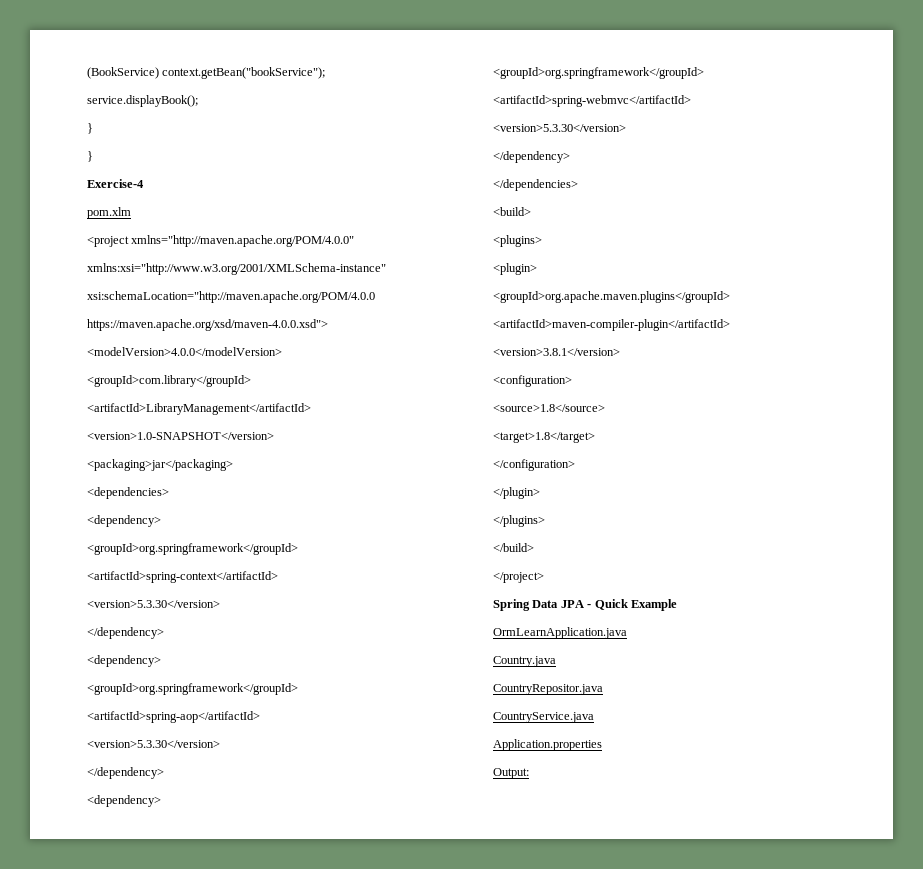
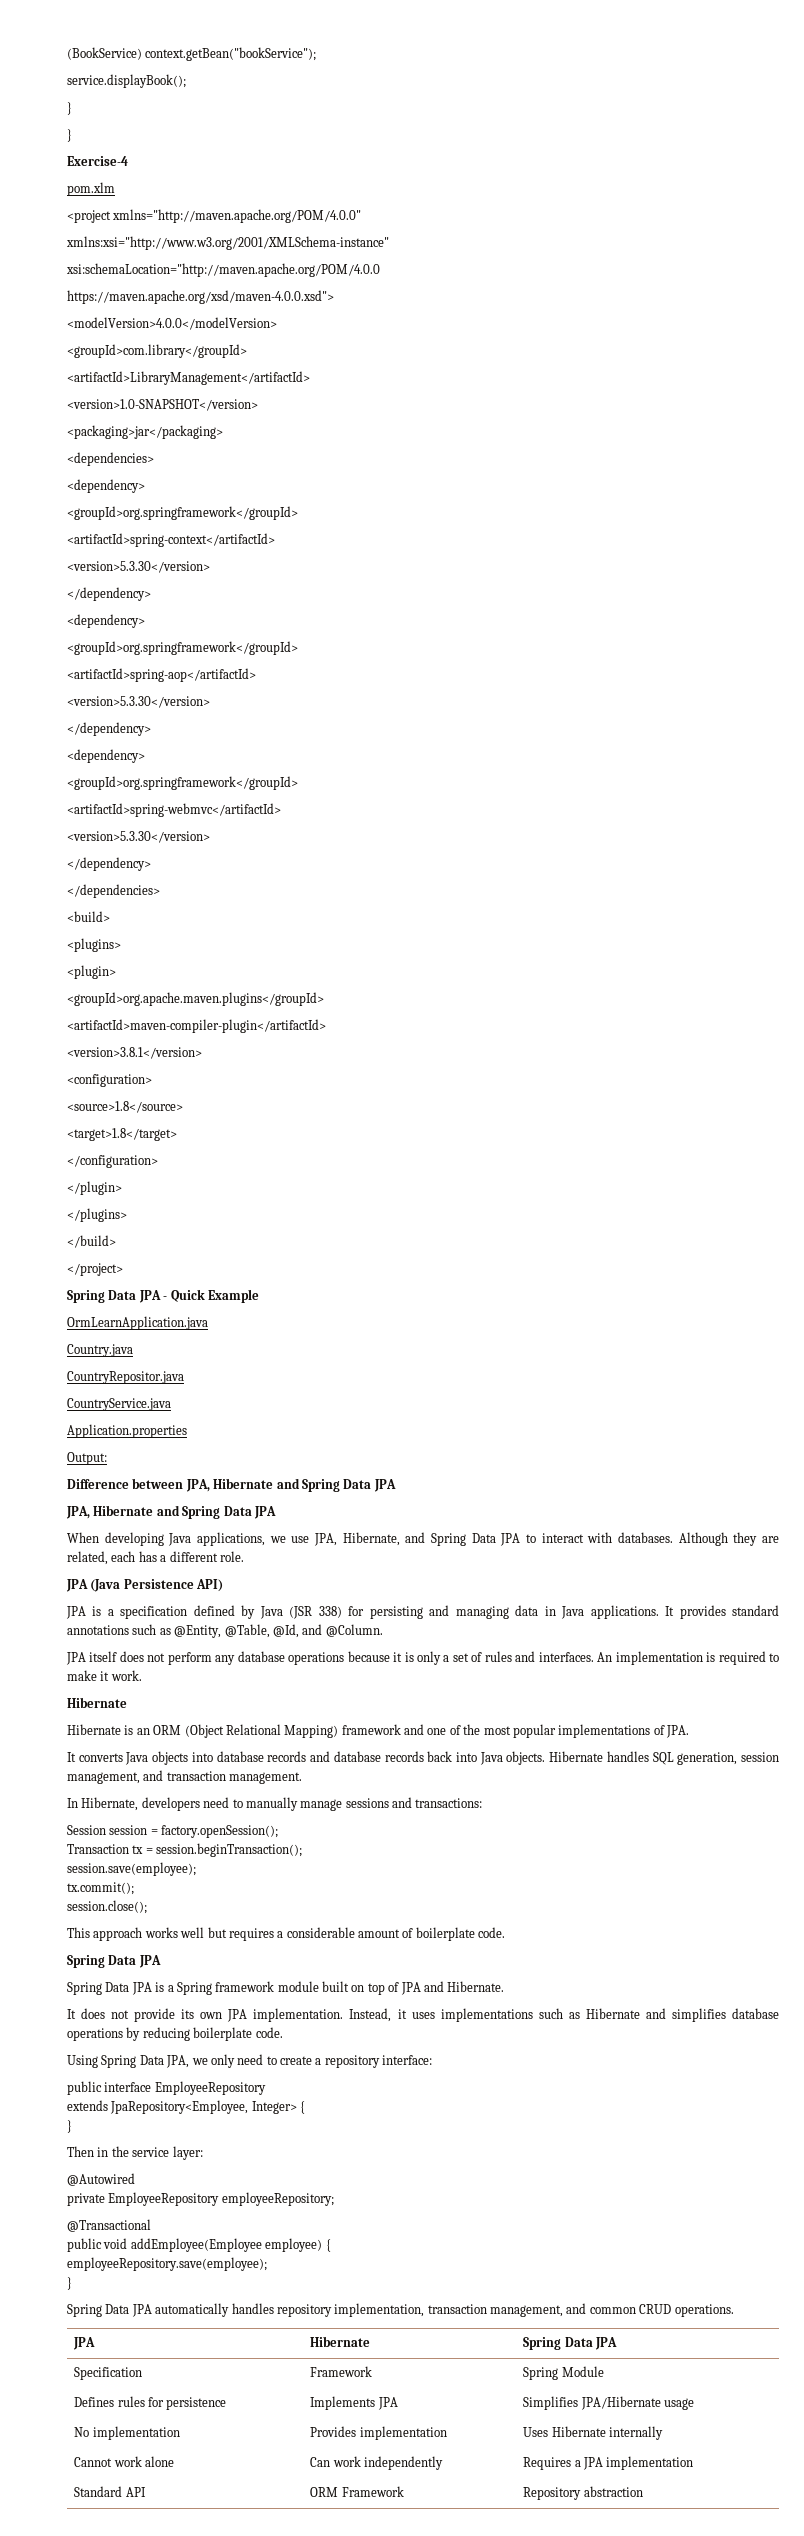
+ Difference between JPA, Hibernate and Spring Data JPA
+ JPA, Hibernate and Spring Data JPA
+ When developing Java applications, we use JPA, Hibernate, and Spring Data JPA to interact with databases. Although they are related, each has a different role.
+ JPA (Java Persistence API)
+ JPA is a specification defined by Java (JSR 338) for persisting and managing data in Java applications. It provides standard annotations such as @Entity, @Table, @Id, and @Column.
+ JPA itself does not perform any database operations because it is only a set of rules and interfaces. An implementation is required to make it work.
+ Hibernate
+ Hibernate is an ORM (Object Relational Mapping) framework and one of the most popular implementations of JPA.
+ It converts Java objects into database records and database records back into Java objects. Hibernate handles SQL generation, session management, and transaction management.
+ In Hibernate, developers need to manually manage sessions and transactions:
+ Session session = factory.openSession();
+ Transaction tx = session.beginTransaction();
+ session.save(employee);
+ tx.commit();
+ session.close();
+ This approach works well but requires a considerable amount of boilerplate code.
+ Spring Data JPA
+ Spring Data JPA is a Spring framework module built on top of JPA and Hibernate.
+ It does not provide its own JPA implementation. Instead, it uses implementations such as Hibernate and simplifies database operations by reducing boilerplate code.
+ Using Spring Data JPA, we only need to create a repository interface:
+ public interface EmployeeRepository
+ extends JpaRepository<Employee, Integer> {
+ }
+ Then in the service layer:
+ @Autowired
+ private EmployeeRepository employeeRepository;
+ @Transactional
+ public void addEmployee(Employee employee) {
+ employeeRepository.save(employee);
+ }
+ Spring Data JPA automatically handles repository implementation, transaction management, and common CRUD operations.
+ JPA | Hibernate | Spring Data JPA
+ Specification | Framework | Spring Module
+ Defines rules for persistence | Implements JPA | Simplifies JPA/Hibernate usage
+ No implementation | Provides implementation | Uses Hibernate internally
+ Cannot work alone | Can work independently | Requires a JPA implementation
+ Standard API | ORM Framework | Repository abstraction

